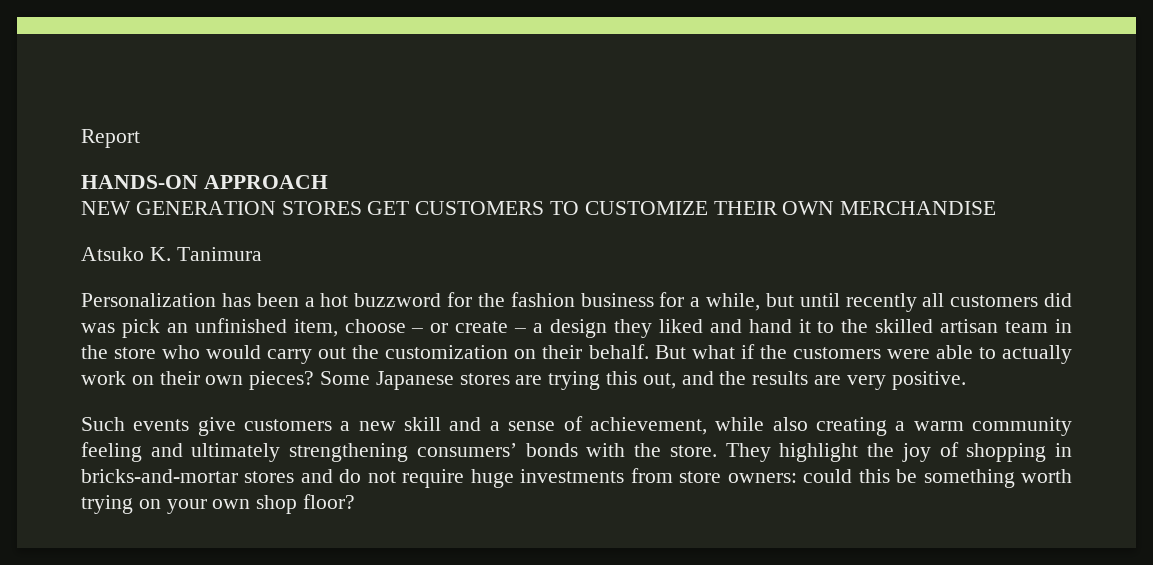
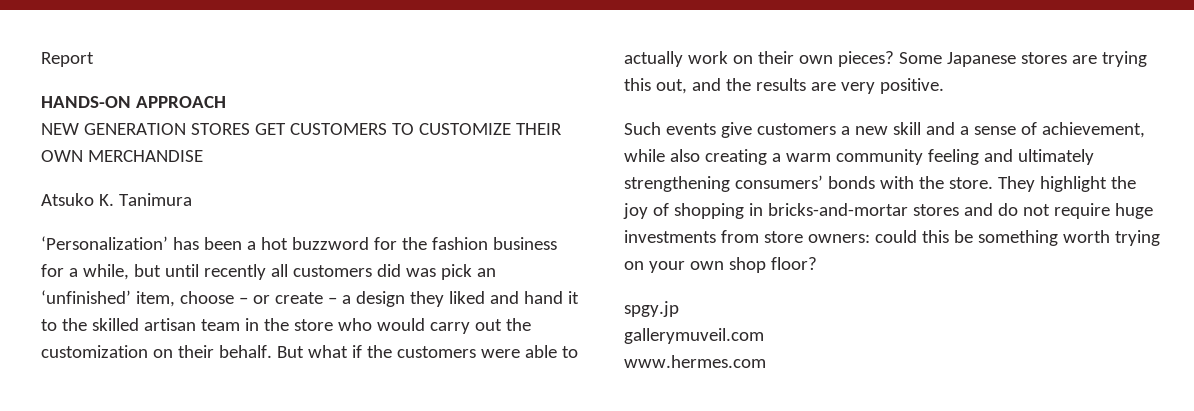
- Personalization has been a hot buzzword for the fashion business for a while, but until recently all customers did was pick an unfinished item, choose – or create – a design they liked and hand it to the skilled artisan team in the store who would carry out the customization on their behalf.
+ ‘Personalization’ has been a hot buzzword for the fashion business for a while, but until recently all customers did was pick an ‘unfinished’ item, choose – or create – a design they liked and hand it to the skilled artisan team in the store who would carry out the customization on their behalf.
+ spgy.jp
+ gallerymuveil.com
+ www.hermes.com

